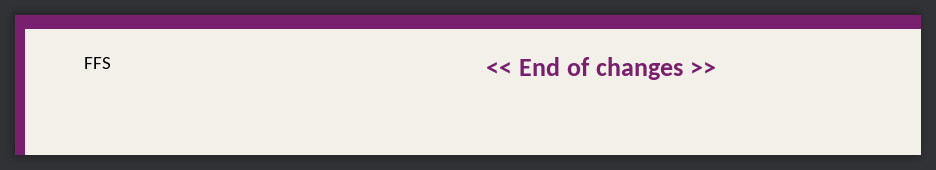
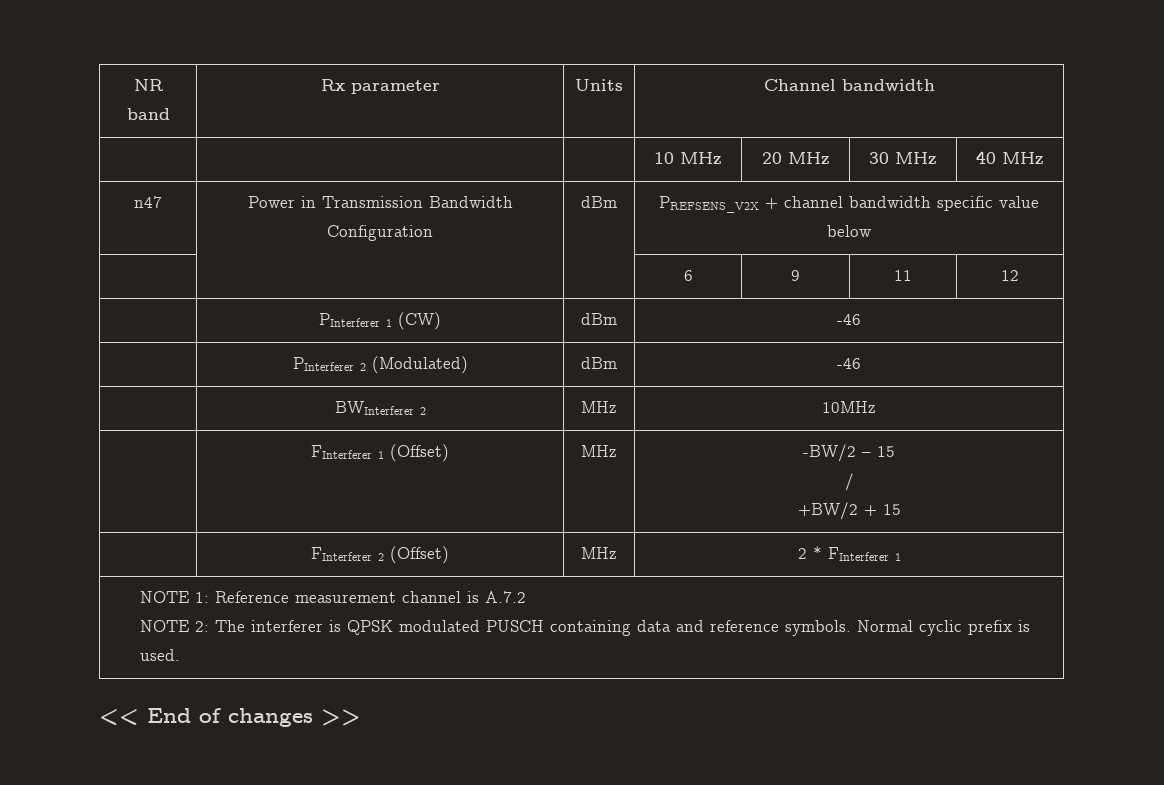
- FFS
+ NR band | Rx parameter | Units | Channel bandwidth
+ | | | 10 MHz | 20 MHz | 30 MHz | 40 MHz
+ n47 | Power in Transmission Bandwidth Configuration | dBm | PREFSENS_V2X + channel bandwidth specific value below
+ | | | 6 | 9 | 11 | 12
+ | PInterferer 1 (CW) | dBm | -46
+ | PInterferer 2 (Modulated) | dBm | -46
+ | BWInterferer 2 | MHz | 10MHz
+ | FInterferer 1 (Offset) | MHz | -BW/2 – 15
+ /
+ +BW/2 + 15
+ | FInterferer 2 (Offset) | MHz | 2 * FInterferer 1
+ NOTE 1: Reference measurement channel is A.7.2
+ NOTE 2: The interferer is QPSK modulated PUSCH containing data and reference symbols. Normal cyclic prefix is used.

